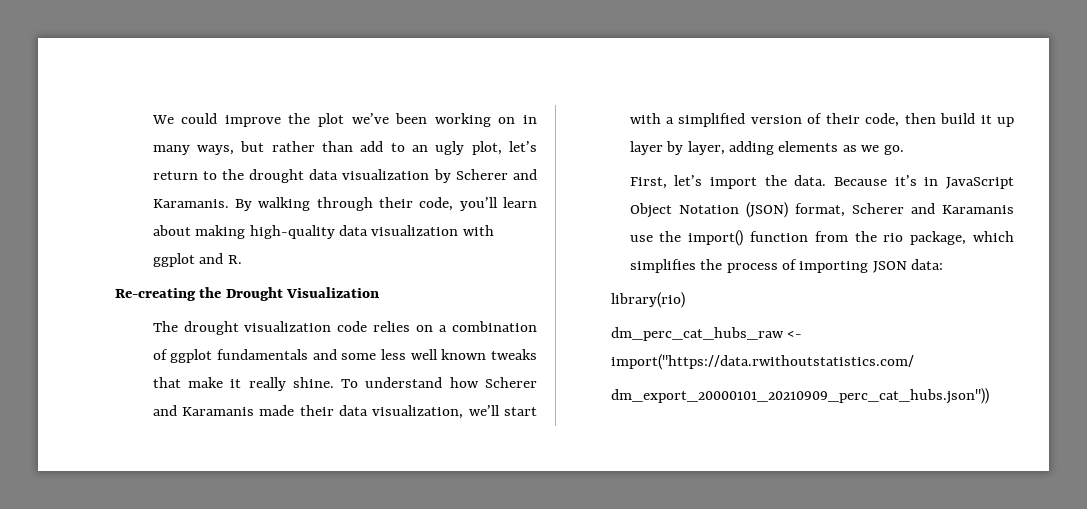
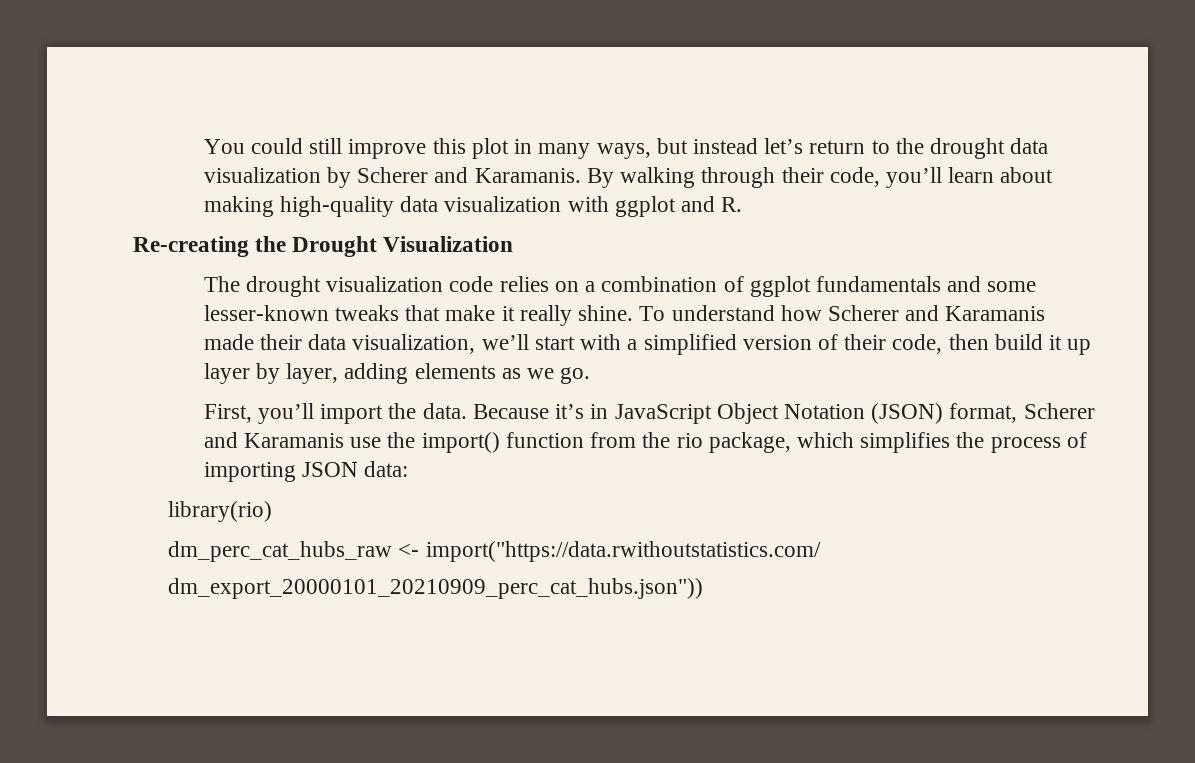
- We could improve the plot we’ve been working on in many ways, but rather than add to an ugly plot, let’s return to the drought data visualization by Scherer and Karamanis.
+ You could still improve this plot in many ways, but instead let’s return to the drought data visualization by Scherer and Karamanis.
- The drought visualization code relies on a combination of ggplot fundamentals and some less well known tweaks that make it really shine.
+ The drought visualization code relies on a combination of ggplot fundamentals and some lesser-known tweaks that make it really shine.
- First, let’s import the data.
+ First, you’ll import the data.

